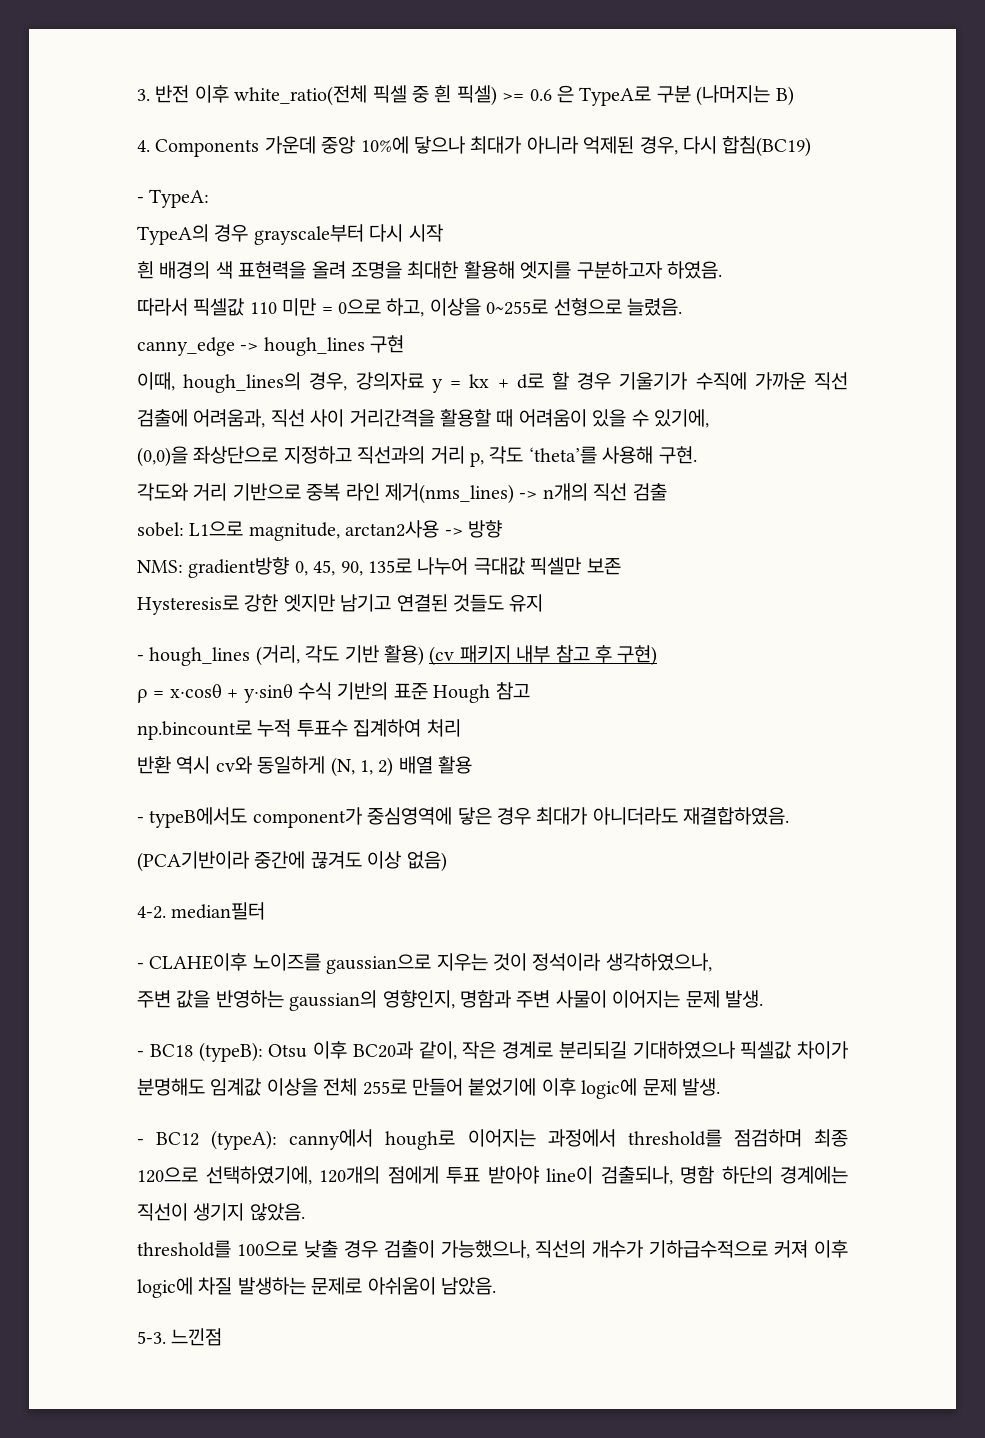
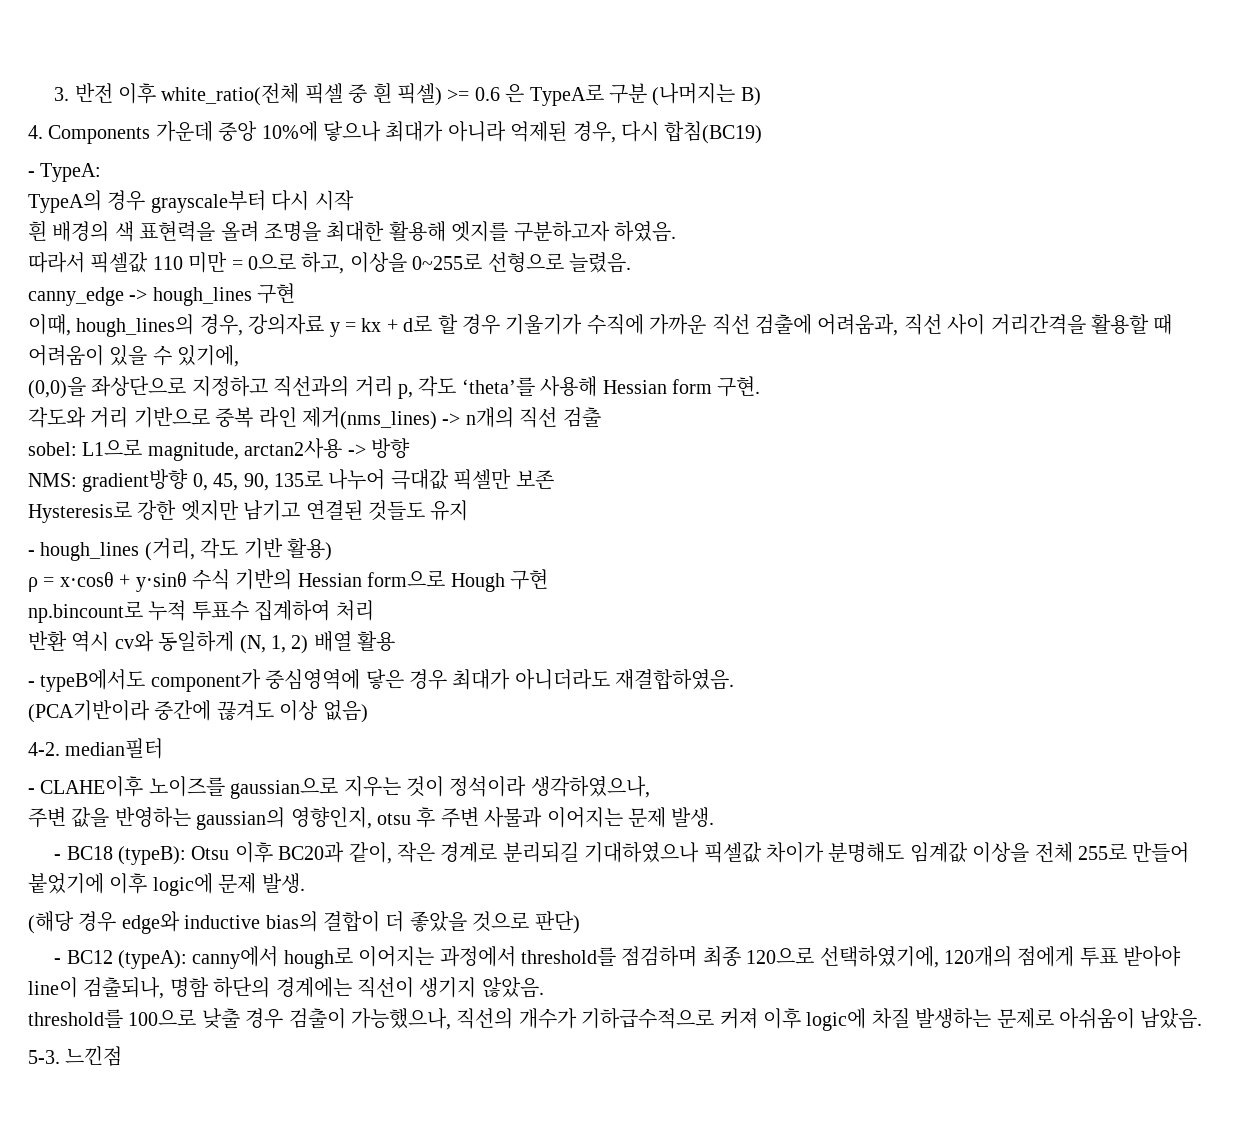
- (0,0)을 좌상단으로 지정하고 직선과의 거리 p, 각도 ‘theta’를 사용해 구현.
+ (0,0)을 좌상단으로 지정하고 직선과의 거리 p, 각도 ‘theta’를 사용해 Hessian form 구현.
- - hough_lines (거리, 각도 기반 활용) (cv 패키지 내부 참고 후 구현)
+ - hough_lines (거리, 각도 기반 활용)
- ρ = x·cosθ + y·sinθ 수식 기반의 표준 Hough 참고
+ ρ = x·cosθ + y·sinθ 수식 기반의 Hessian form으로 Hough 구현
- 주변 값을 반영하는 gaussian의 영향인지, 명함과 주변 사물이 이어지는 문제 발생.
+ 주변 값을 반영하는 gaussian의 영향인지, otsu 후 주변 사물과 이어지는 문제 발생.
+ (해당 경우 edge와 inductive bias의 결합이 더 좋았을 것으로 판단)

